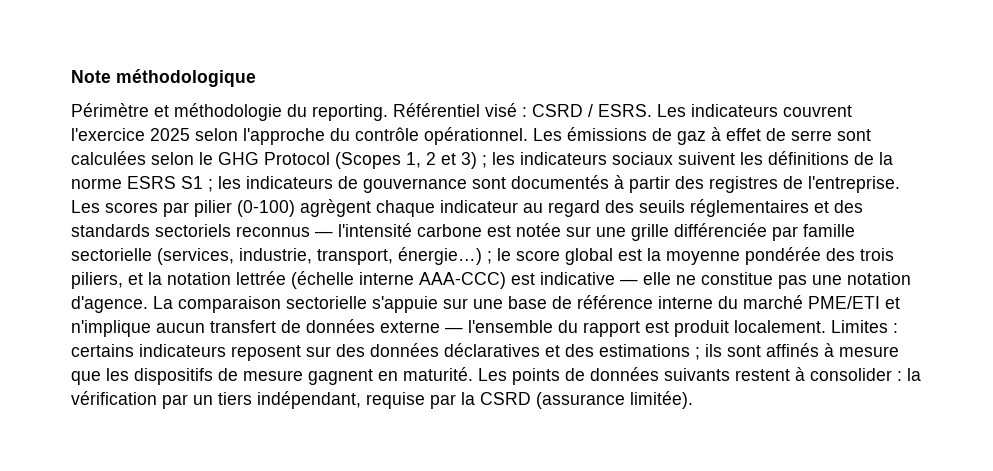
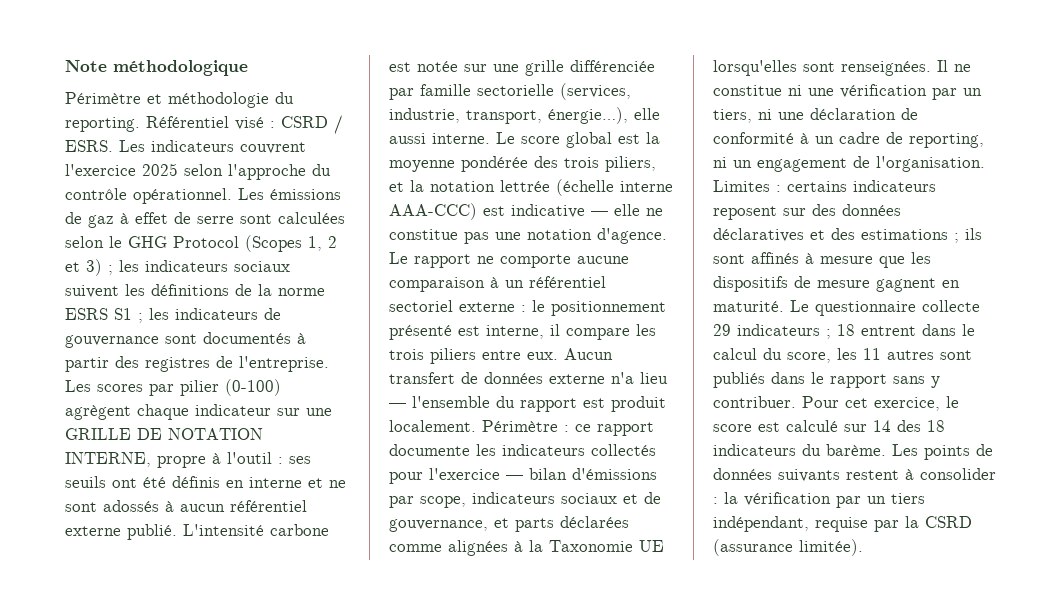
- Les scores par pilier (0-100) agrègent chaque indicateur au regard des seuils réglementaires et des standards sectoriels reconnus — l'intensité carbone est notée sur une grille différenciée par famille sectorielle (services, industrie, transport, énergie…) ; le score global est la moyenne pondérée des trois piliers, et la notation lettrée (échelle interne AAA-CCC) est indicative — elle ne constitue pas une notation d'agence.
+ Les scores par pilier (0-100) agrègent chaque indicateur sur une GRILLE DE NOTATION INTERNE, propre à l'outil : ses seuils ont été définis en interne et ne sont adossés à aucun référentiel externe publié. L'intensité carbone est notée sur une grille différenciée par famille sectorielle (services, industrie, transport, énergie…), elle aussi interne. Le score global est la moyenne pondérée des trois piliers, et la notation lettrée (échelle interne AAA-CCC) est indicative — elle ne constitue pas une notation d'agence.
- La comparaison sectorielle s'appuie sur une base de référence interne du marché PME/ETI et n'implique aucun transfert de données externe — l'ensemble du rapport est produit localement.
+ Le rapport ne comporte aucune comparaison à un référentiel sectoriel externe : le positionnement présenté est interne, il compare les trois piliers entre eux. Aucun transfert de données externe n'a lieu — l'ensemble du rapport est produit localement.
+ Périmètre : ce rapport documente les indicateurs collectés pour l'exercice — bilan d'émissions par scope, indicateurs sociaux et de gouvernance, et parts déclarées comme alignées à la Taxonomie UE lorsqu'elles sont renseignées. Il ne constitue ni une vérification par un tiers, ni une déclaration de conformité à un cadre de reporting, ni un engagement de l'organisation.
+ Le questionnaire collecte 29 indicateurs ; 18 entrent dans le calcul du score, les 11 autres sont publiés dans le rapport sans y contribuer. Pour cet exercice, le score est calculé sur 14 des 18 indicateurs du barème.

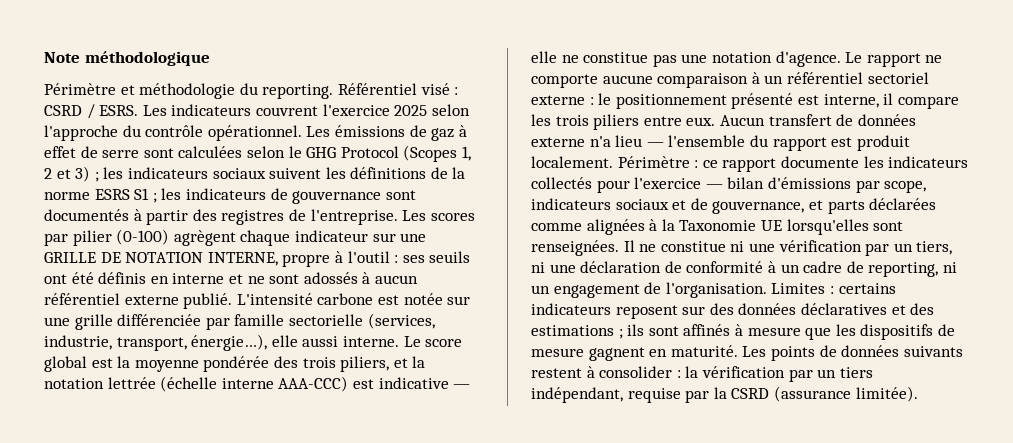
- Le questionnaire collecte 29 indicateurs ; 18 entrent dans le calcul du score, les 11 autres sont publiés dans le rapport sans y contribuer. Pour cet exercice, le score est calculé sur 14 des 18 indicateurs du barème.

